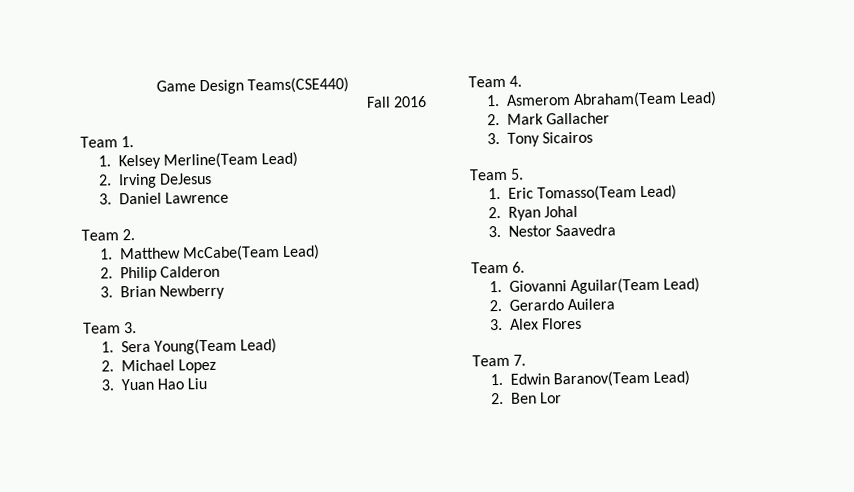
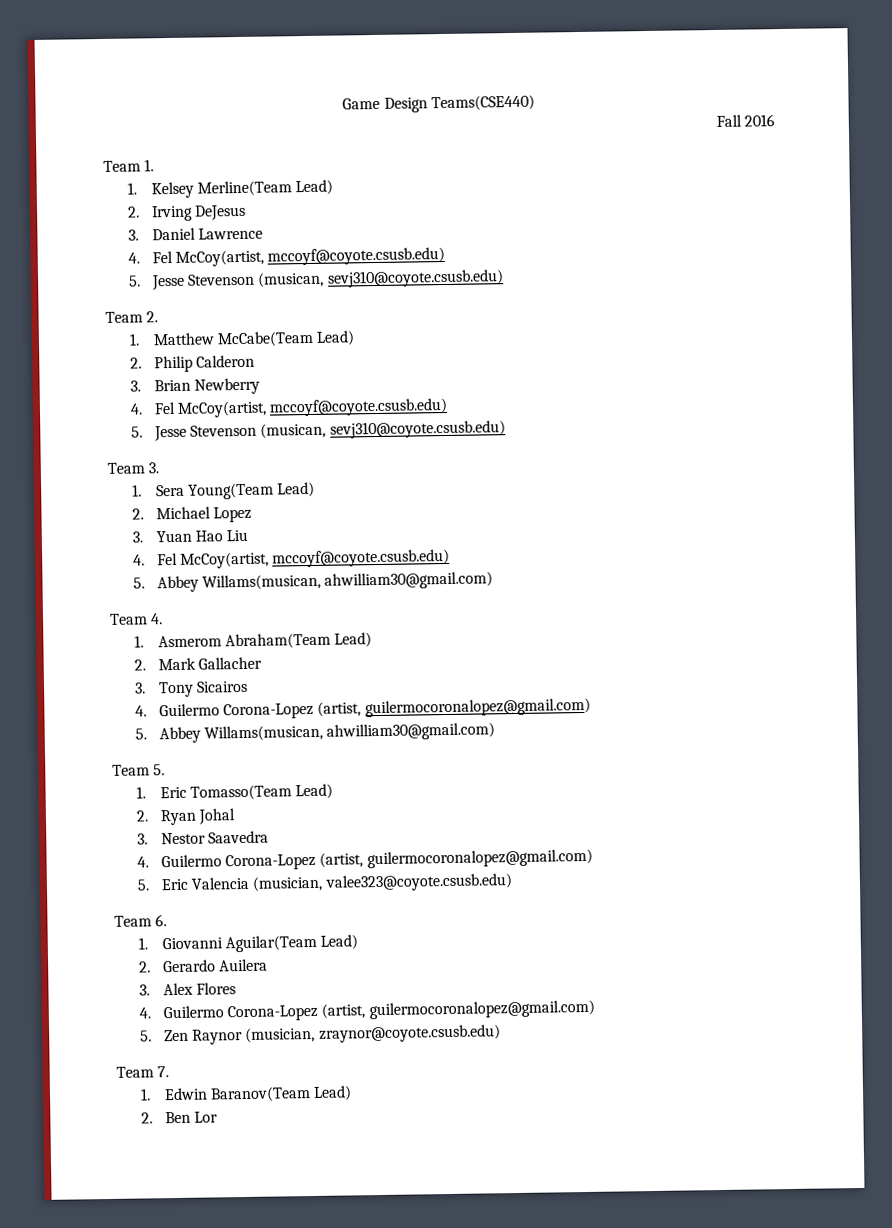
  3. Daniel Lawrence
+ 4. Fel McCoy(artist, mccoyf@coyote.csusb.edu)
+ 5. Jesse Stevenson (musican, sevj310@coyote.csusb.edu)
  3. Brian Newberry
+ 4. Fel McCoy(artist, mccoyf@coyote.csusb.edu)
+ 5. Jesse Stevenson (musican, sevj310@coyote.csusb.edu)
  3. Yuan Hao Liu
+ 4. Fel McCoy(artist, mccoyf@coyote.csusb.edu)
+ 5. Abbey Willams(musican, ahwilliam30@gmail.com)
  3. Tony Sicairos
+ 4. Guilermo Corona-Lopez (artist, guilermocoronalopez@gmail.com)
+ 5. Abbey Willams(musican, ahwilliam30@gmail.com)
  3. Nestor Saavedra
+ 4. Guilermo Corona-Lopez (artist, guilermocoronalopez@gmail.com)
+ 5. Eric Valencia (musician, valee323@coyote.csusb.edu)
  3. Alex Flores
+ 4. Guilermo Corona-Lopez (artist, guilermocoronalopez@gmail.com)
+ 5. Zen Raynor (musician, zraynor@coyote.csusb.edu)

